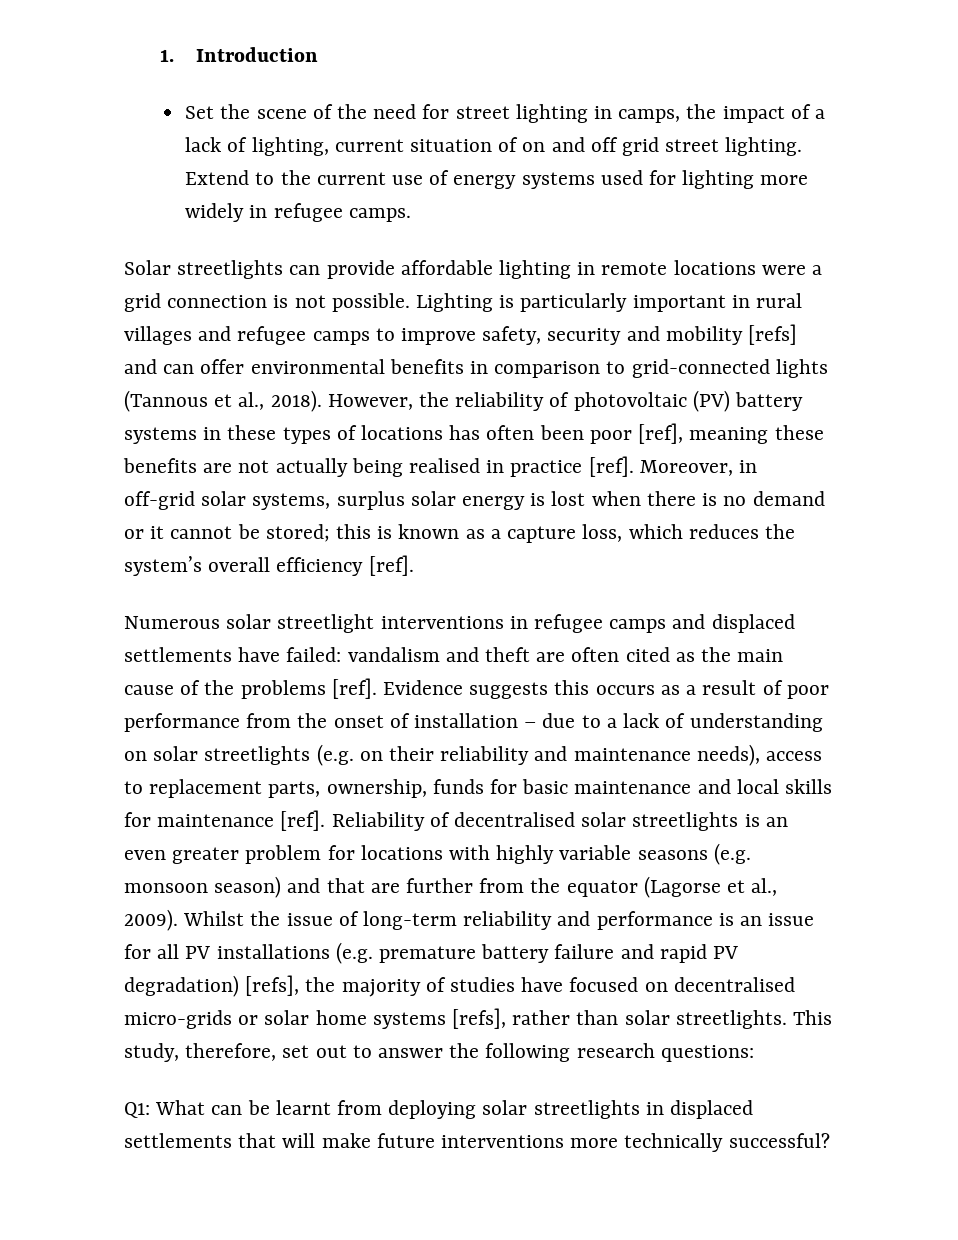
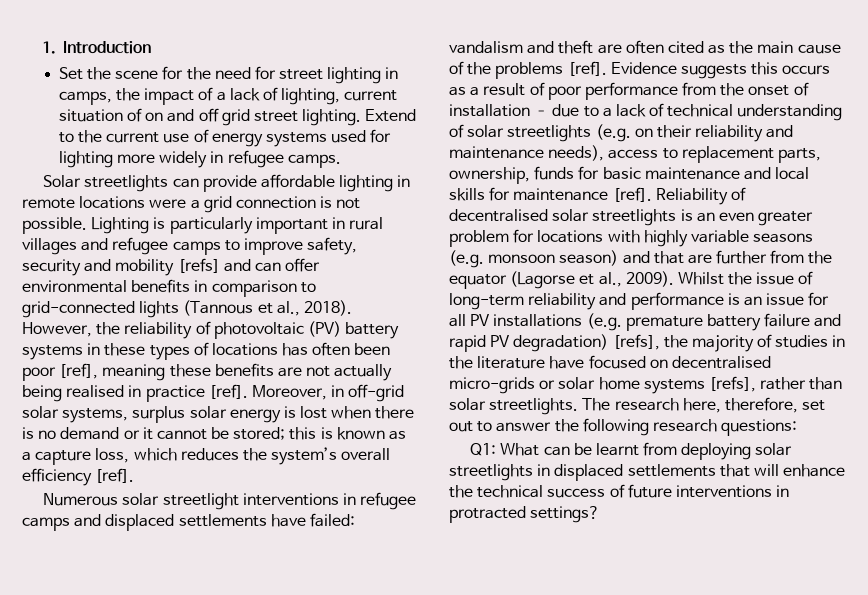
- Set the scene of the need for street lighting in camps, the impact of a lack of lighting, current situation of on and off grid street lighting.
+ Set the scene for the need for street lighting in camps, the impact of a lack of lighting, current situation of on and off grid street lighting.
- Evidence suggests this occurs as a result of poor performance from the onset of installation – due to a lack of understanding on solar streetlights (e.g. on their reliability and maintenance needs), access to replacement parts, ownership, funds for basic maintenance and local skills for maintenance [ref].
+ Evidence suggests this occurs as a result of poor performance from the onset of installation – due to a lack of technical understanding of solar streetlights (e.g. on their reliability and maintenance needs), access to replacement parts, ownership, funds for basic maintenance and local skills for maintenance [ref].
- Whilst the issue of long-term reliability and performance is an issue for all PV installations (e.g. premature battery failure and rapid PV degradation) [refs], the majority of studies have focused on decentralised micro-grids or solar home systems [refs], rather than solar streetlights.
+ Whilst the issue of long-term reliability and performance is an issue for all PV installations (e.g. premature battery failure and rapid PV degradation) [refs], the majority of studies in the literature have focused on decentralised micro-grids or solar home systems [refs], rather than solar streetlights.
- This study, therefore, set out to answer the following research questions:
+ The research here, therefore, set out to answer the following research questions:
- Q1: What can be learnt from deploying solar streetlights in displaced settlements that will make future interventions more technically successful?
+ Q1: What can be learnt from deploying solar streetlights in displaced settlements that will enhance the technical success of future interventions in protracted settings?

